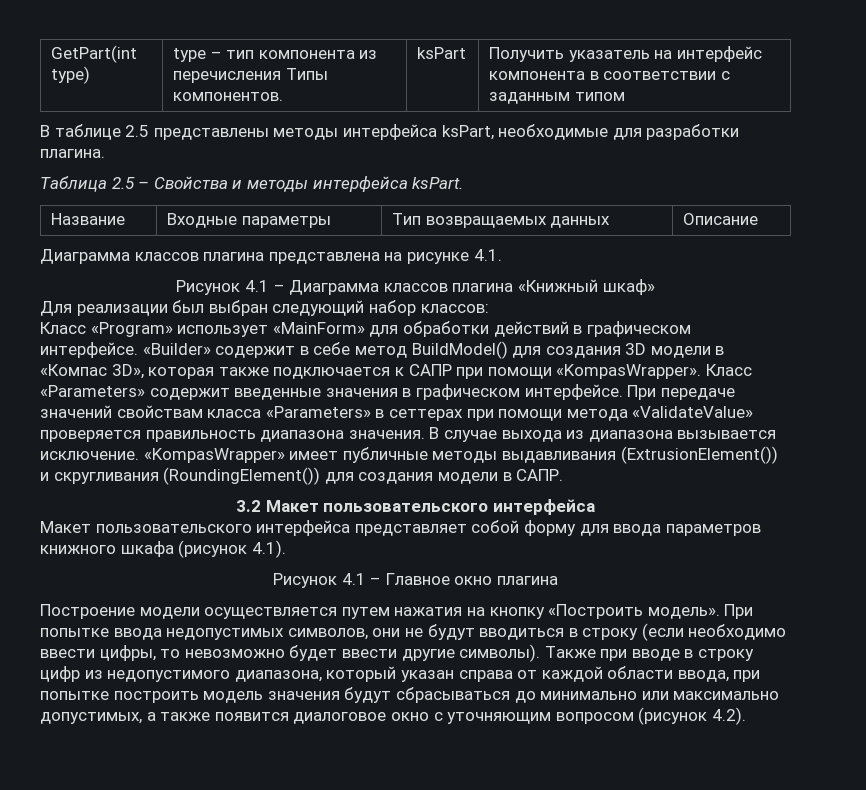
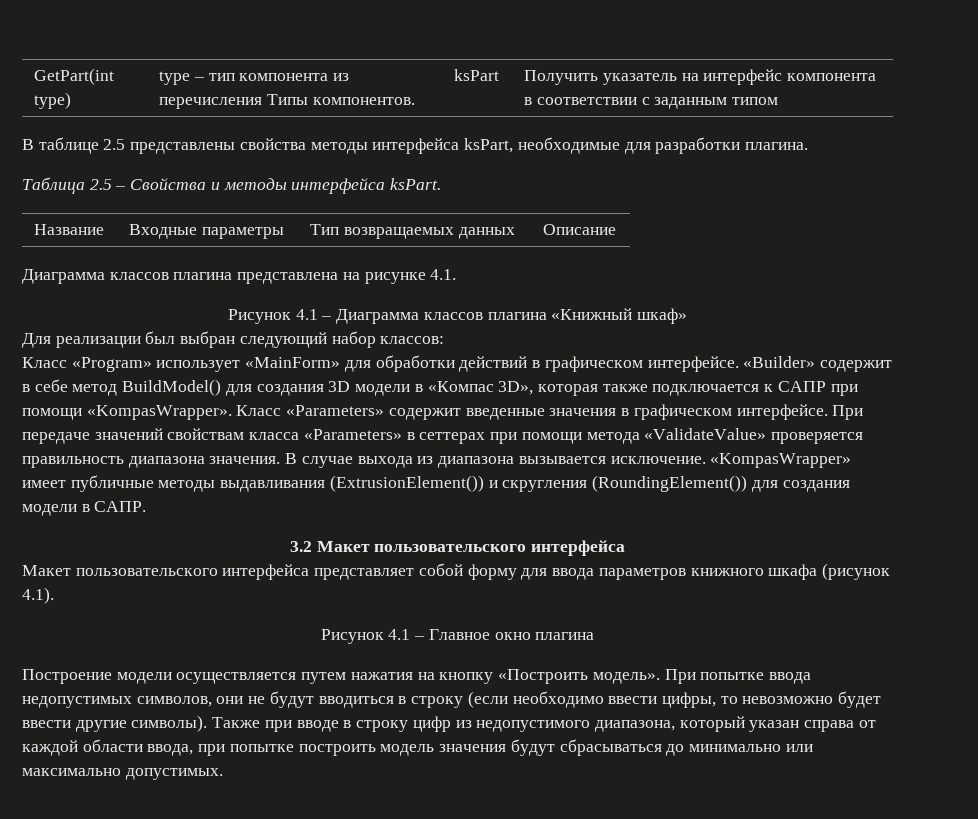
- В таблице 2.5 представлены методы интерфейса ksPart, необходимые для разработки плагина.
+ В таблице 2.5 представлены свойства методы интерфейса ksPart, необходимые для разработки плагина.
- «KompasWrapper» имеет публичные методы выдавливания (ExtrusionElement()) и скругливания (RoundingElement()) для создания модели в САПР.
+ «KompasWrapper» имеет публичные методы выдавливания (ExtrusionElement()) и скругления (RoundingElement()) для создания модели в САПР.
- Также при вводе в строку цифр из недопустимого диапазона, который указан справа от каждой области ввода, при попытке построить модель значения будут сбрасываться до минимально или максимально допустимых, а также появится диалоговое окно с уточняющим вопросом (рисунок 4.2).
+ Также при вводе в строку цифр из недопустимого диапазона, который указан справа от каждой области ввода, при попытке построить модель значения будут сбрасываться до минимально или максимально допустимых.

